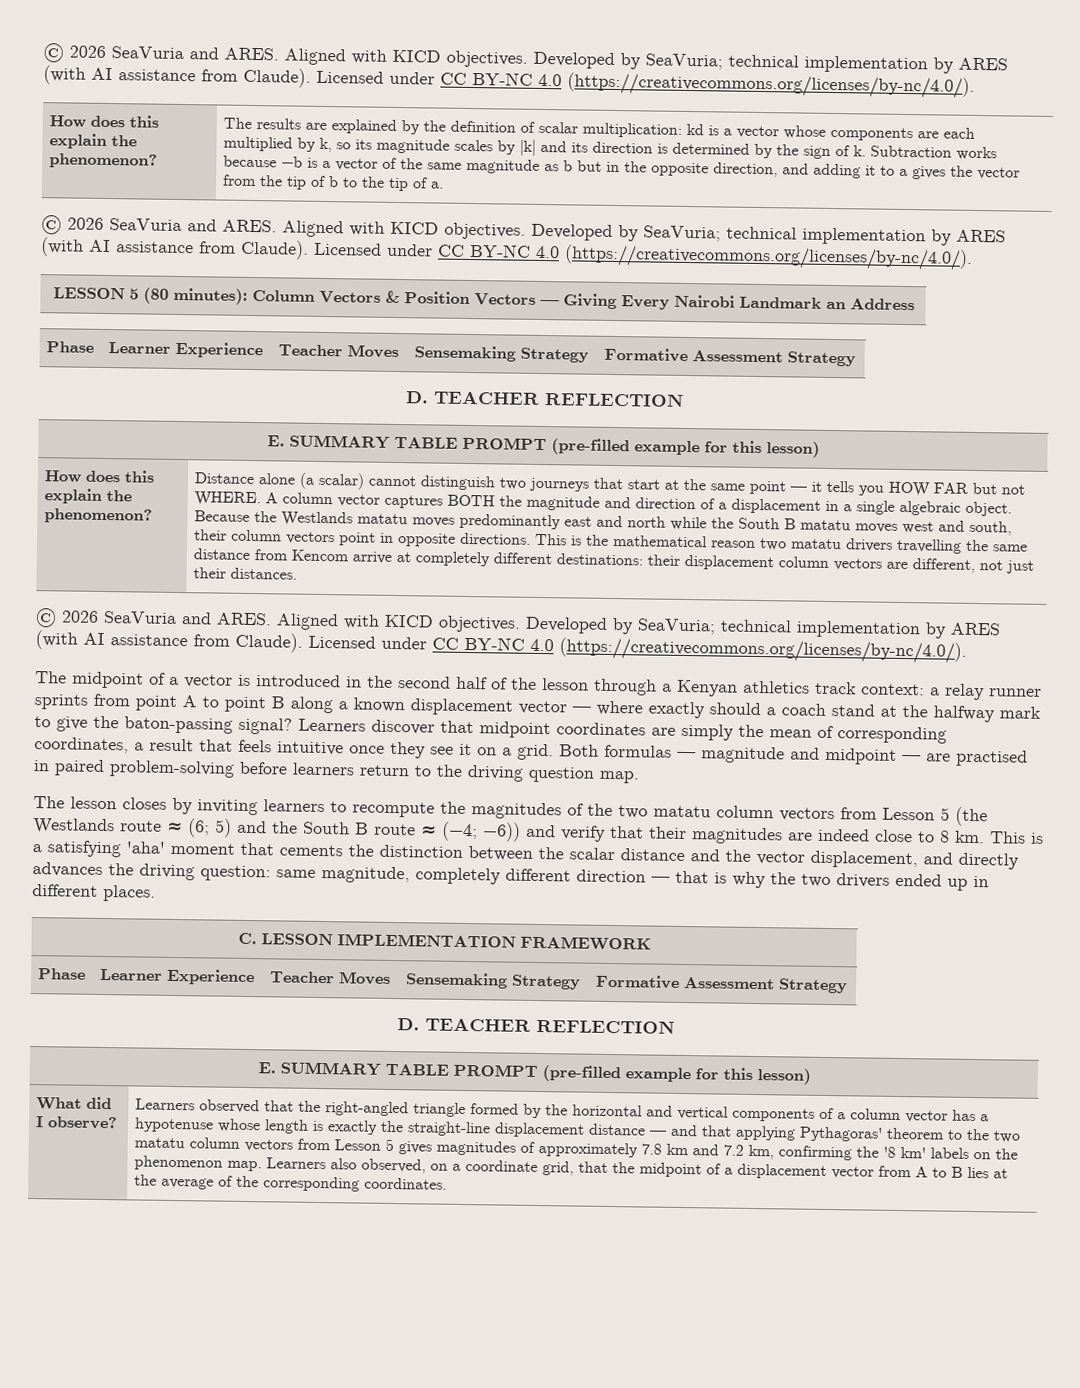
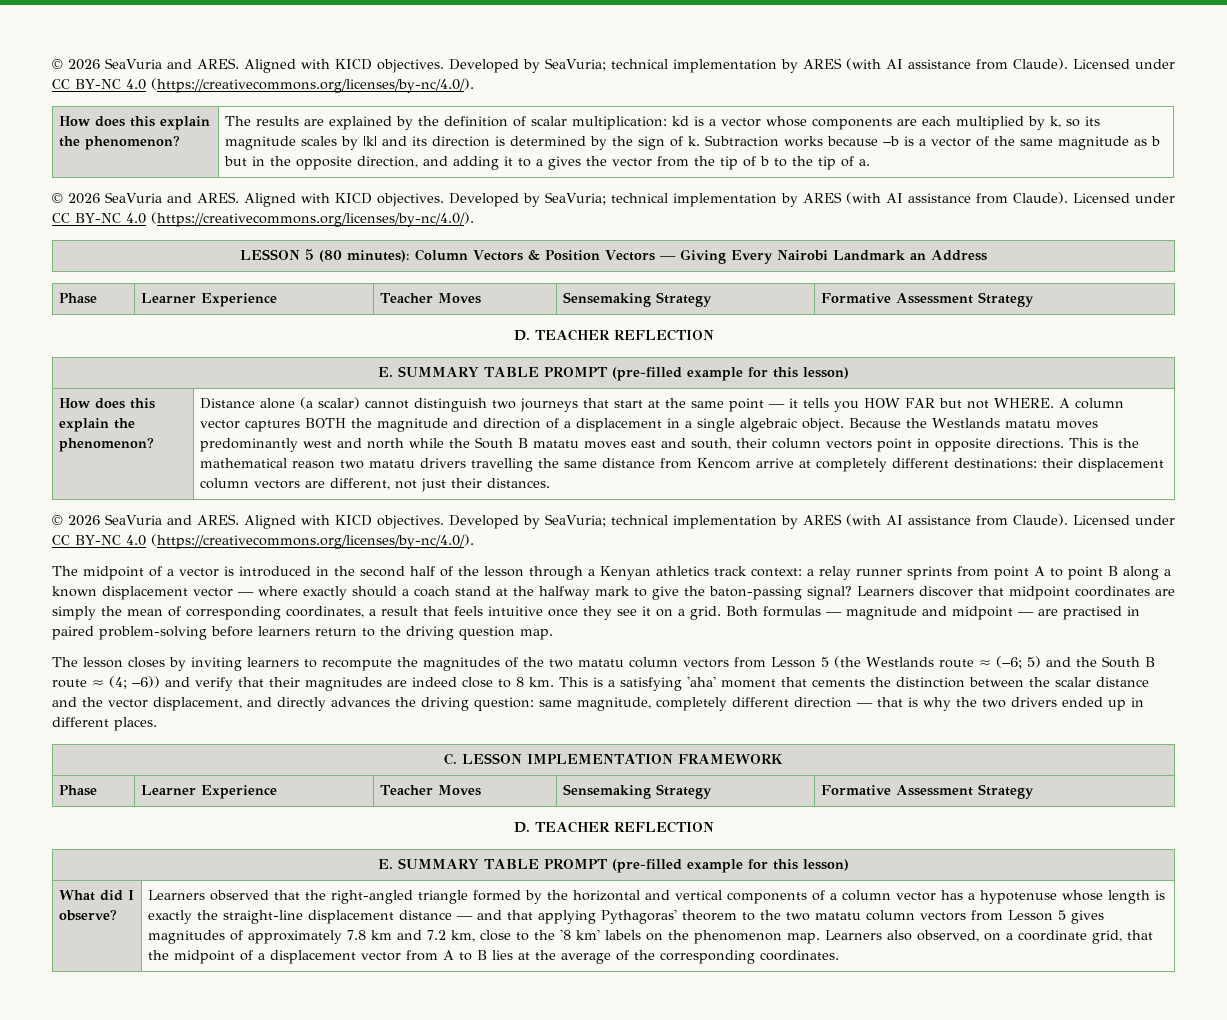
- Because the Westlands matatu moves predominantly east and north while the South B matatu moves west and south, their column vectors point in opposite directions.
+ Because the Westlands matatu moves predominantly west and north while the South B matatu moves east and south, their column vectors point in opposite directions.
- The lesson closes by inviting learners to recompute the magnitudes of the two matatu column vectors from Lesson 5 (the Westlands route ≈ (6; 5) and the South B route ≈ (−4; −6)) and verify that their magnitudes are indeed close to 8 km.
+ The lesson closes by inviting learners to recompute the magnitudes of the two matatu column vectors from Lesson 5 (the Westlands route ≈ (−6; 5) and the South B route ≈ (4; −6)) and verify that their magnitudes are indeed close to 8 km.
- Learners observed that the right-angled triangle formed by the horizontal and vertical components of a column vector has a hypotenuse whose length is exactly the straight-line displacement distance — and that applying Pythagoras' theorem to the two matatu column vectors from Lesson 5 gives magnitudes of approximately 7.8 km and 7.2 km, confirming the '8 km' labels on the phenomenon map.
+ Learners observed that the right-angled triangle formed by the horizontal and vertical components of a column vector has a hypotenuse whose length is exactly the straight-line displacement distance — and that applying Pythagoras' theorem to the two matatu column vectors from Lesson 5 gives magnitudes of approximately 7.8 km and 7.2 km, close to the '8 km' labels on the phenomenon map.

